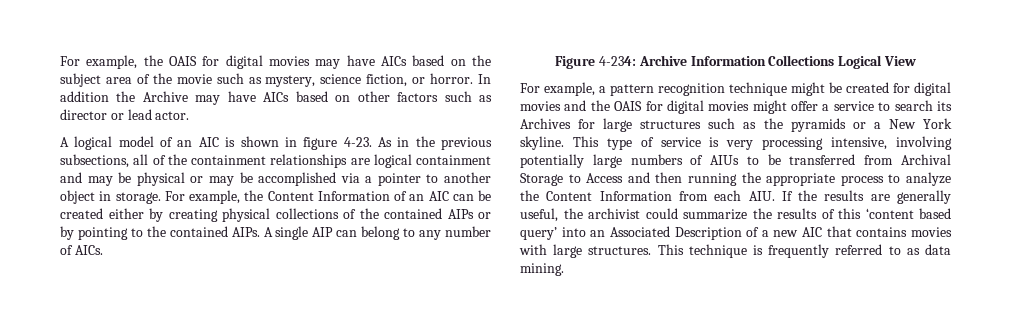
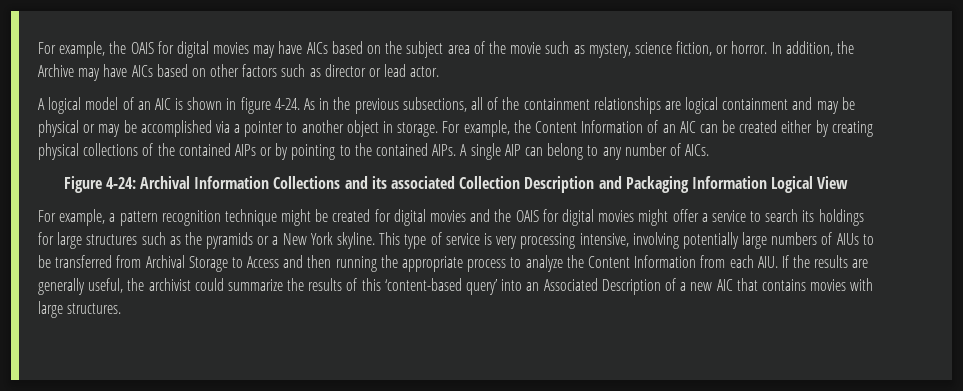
- In addition the Archive may have AICs based on other factors such as director or lead actor.
+ In addition, the Archive may have AICs based on other factors such as director or lead actor.
- A logical model of an AIC is shown in figure 4-23.
+ A logical model of an AIC is shown in figure 4-24.
- Figure 4-234: Archive Information Collections Logical View
+ Figure 4-24: Archival Information Collections and its associated Collection Description and Packaging Information Logical View
- For example, a pattern recognition technique might be created for digital movies and the OAIS for digital movies might offer a service to search its Archives for large structures such as the pyramids or a New York skyline.
+ For example, a pattern recognition technique might be created for digital movies and the OAIS for digital movies might offer a service to search its holdings for large structures such as the pyramids or a New York skyline.
- This type of service is very processing intensive, involving potentially large numbers of AIUs to be transferred from Archival Storage to Access and then running the appropriate process to analyze the Content Information from each AIU. If the results are generally useful, the archivist could summarize the results of this ‘content based query’ into an Associated Description of a new AIC that contains movies with large structures. This technique is frequently referred to as data mining.
+ This type of service is very processing intensive, involving potentially large numbers of AIUs to be transferred from Archival Storage to Access and then running the appropriate process to analyze the Content Information from each AIU. If the results are generally useful, the archivist could summarize the results of this ‘content-based query’ into an Associated Description of a new AIC that contains movies with large structures.

